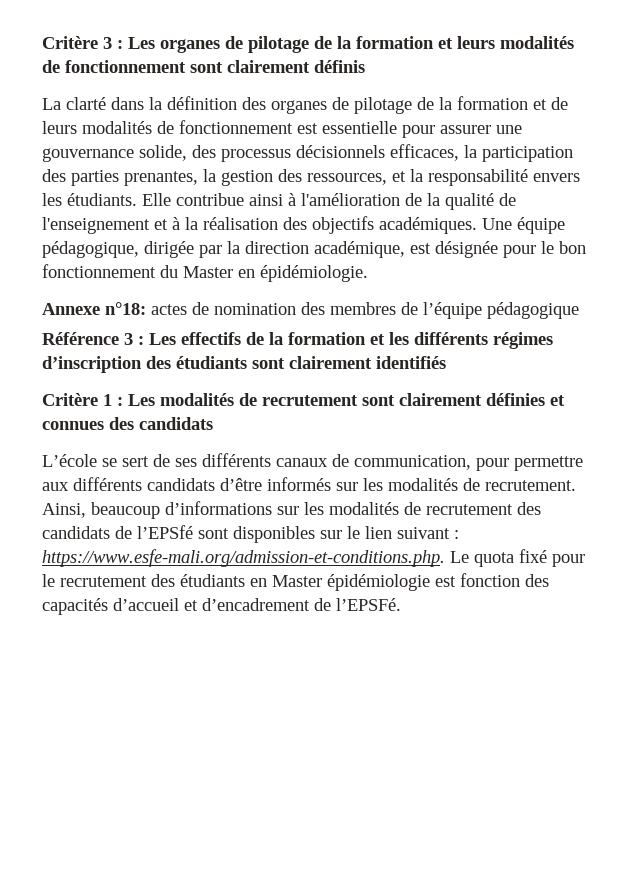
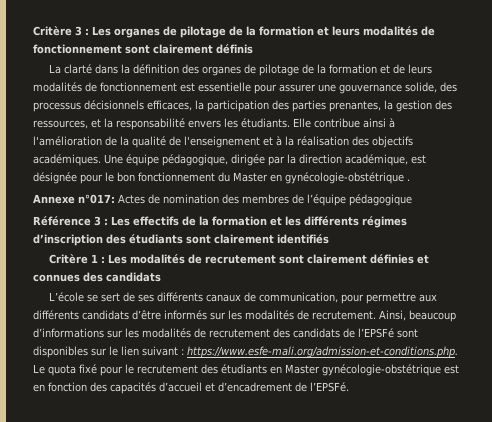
- Une équipe pédagogique, dirigée par la direction académique, est désignée pour le bon fonctionnement du Master en épidémiologie.
+ Une équipe pédagogique, dirigée par la direction académique, est désignée pour le bon fonctionnement du Master en gynécologie-obstétrique .
- Annexe n°18: actes de nomination des membres de l’équipe pédagogique
+ Annexe n°017: Actes de nomination des membres de l’équipe pédagogique
- Ainsi, beaucoup d’informations sur les modalités de recrutement des candidats de l’EPSfé sont disponibles sur le lien suivant : https://www.esfe-mali.org/admission-et-conditions.php. Le quota fixé pour le recrutement des étudiants en Master épidémiologie est fonction des capacités d’accueil et d’encadrement de l’EPSFé.
+ Ainsi, beaucoup d’informations sur les modalités de recrutement des candidats de l’EPSFé sont disponibles sur le lien suivant : https://www.esfe-mali.org/admission-et-conditions.php. Le quota fixé pour le recrutement des étudiants en Master gynécologie-obstétrique est en fonction des capacités d’accueil et d’encadrement de l’EPSFé.

